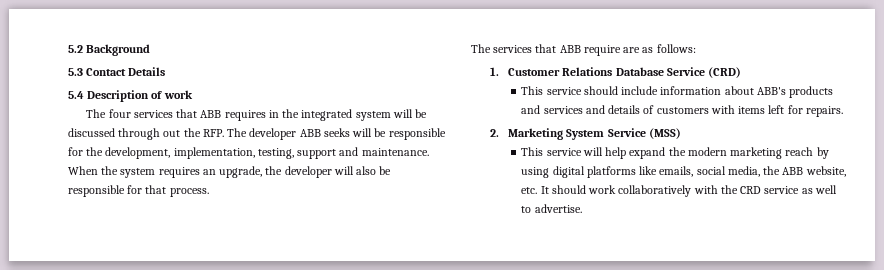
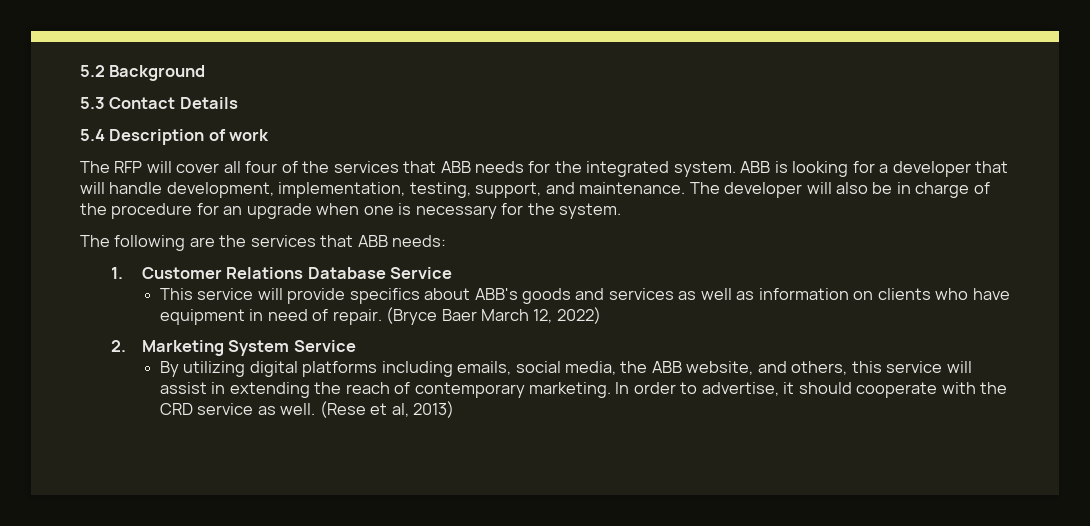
- The four services that ABB requires in the integrated system will be discussed through out the RFP. The developer ABB seeks will be responsible for the development, implementation, testing, support and maintenance.
+ The RFP will cover all four of the services that ABB needs for the integrated system. ABB is looking for a developer that will handle development, implementation, testing, support, and maintenance.
- When the system requires an upgrade, the developer will also be responsible for that process.
- The services that ABB require are as follows:
+ The developer will also be in charge of the procedure for an upgrade when one is necessary for the system.
+ The following are the services that ABB needs:
- 1. Customer Relations Database Service (CRD)
- This service should include information about ABB's products and services and details of customers with items left for repairs.
- 2. Marketing System Service (MSS)
- This service will help expand the modern marketing reach by using digital platforms like emails, social media, the ABB website, etc. It should work collaboratively with the CRD service as well to advertise.
+ 1. Customer Relations Database Service
+ This service will provide specifics about ABB's goods and services as well as information on clients who have equipment in need of repair. (Bryce Baer March 12, 2022)
+ 2. Marketing System Service
+ By utilizing digital platforms including emails, social media, the ABB website, and others, this service will assist in extending the reach of contemporary marketing. In order to advertise, it should cooperate with the CRD service as well. (Rese et al, 2013)

